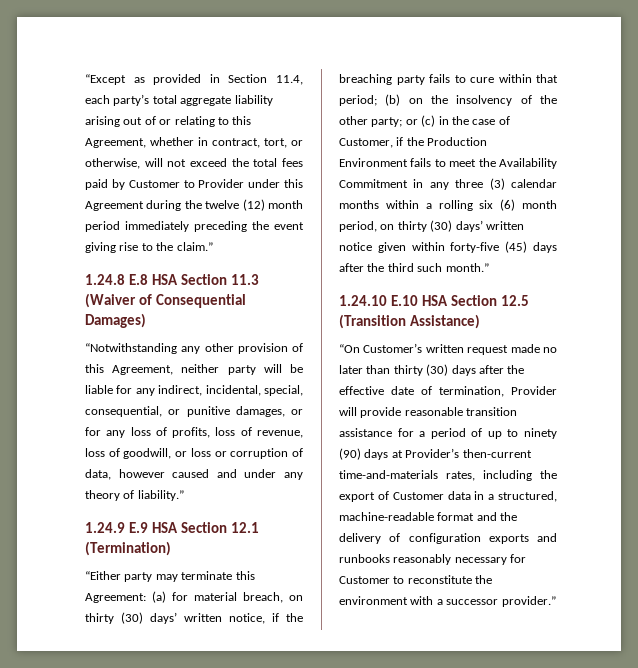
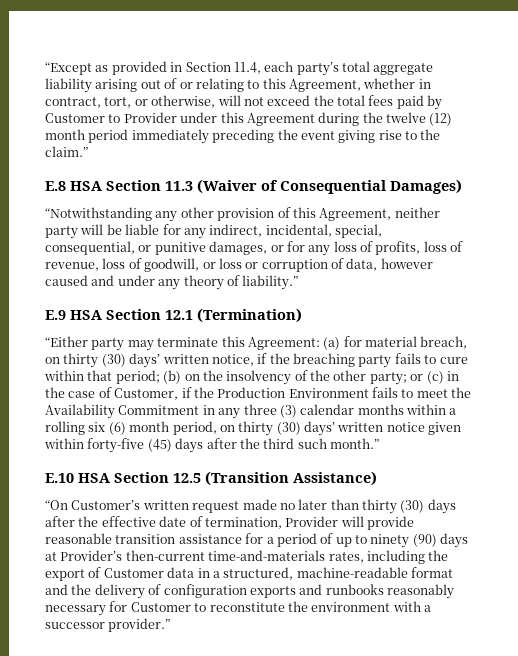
- 1.24.8 E.8 HSA Section 11.3 (Waiver of Consequential Damages)
+ E.8 HSA Section 11.3 (Waiver of Consequential Damages)
- 1.24.9 E.9 HSA Section 12.1 (Termination)
+ E.9 HSA Section 12.1 (Termination)
- 1.24.10 E.10 HSA Section 12.5 (Transition Assistance)
+ E.10 HSA Section 12.5 (Transition Assistance)

